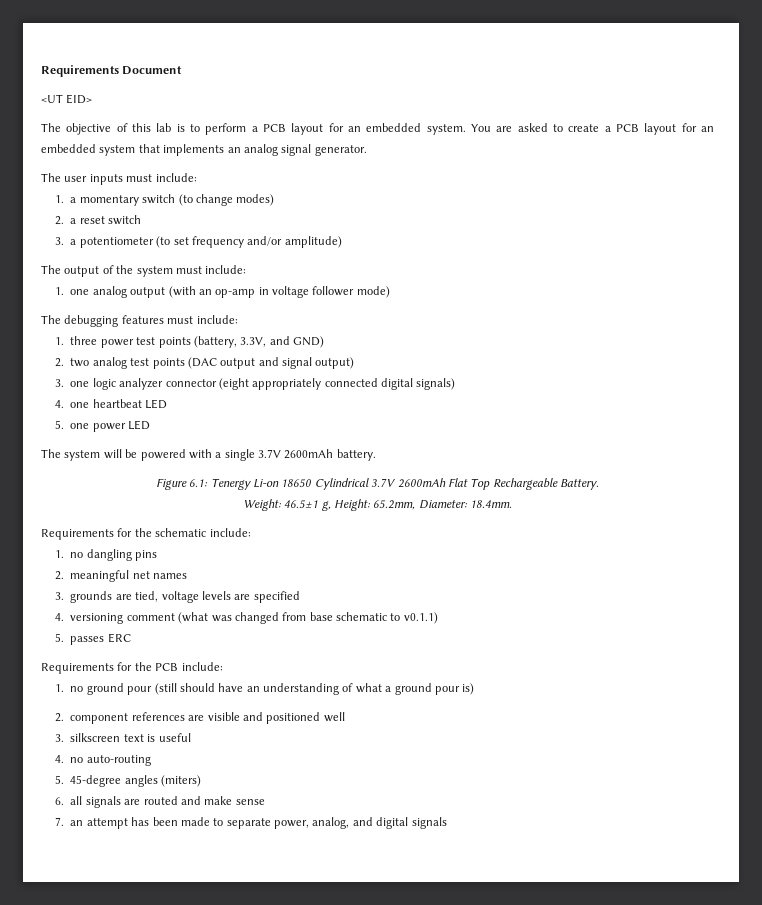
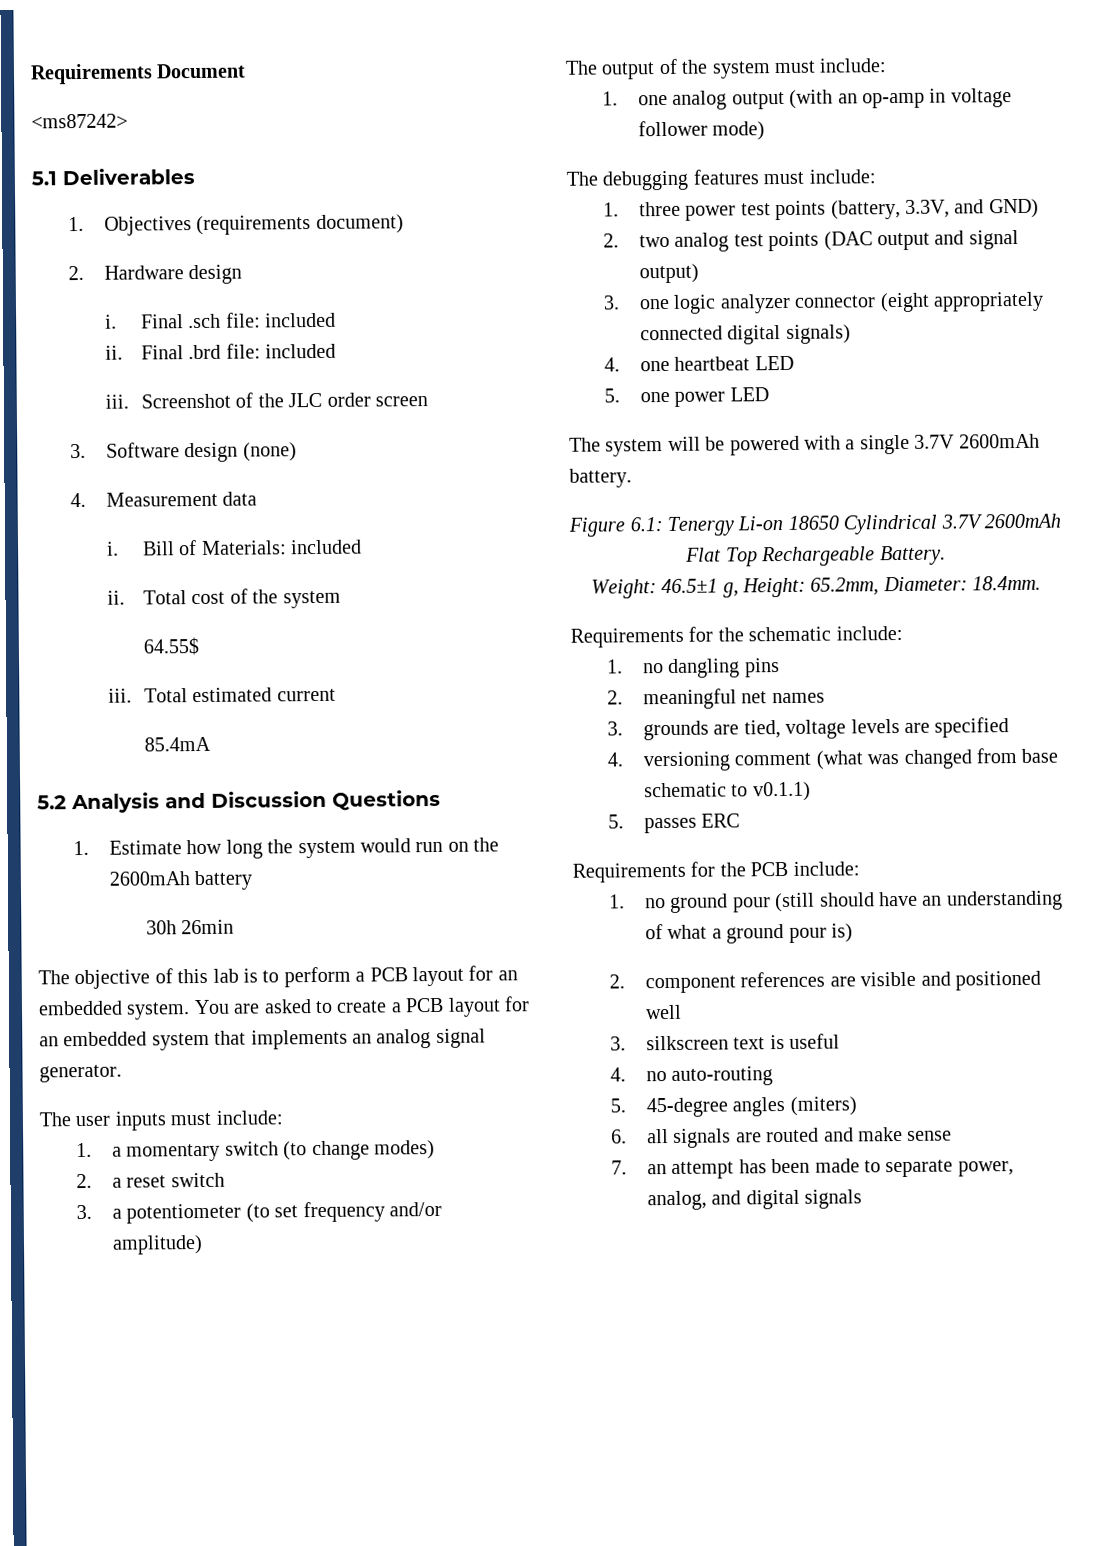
- <UT EID>
+ <ms87242>
+ 5.1 Deliverables
+ 1. Objectives (requirements document)
+ 2. Hardware design
+ i. Final .sch file: included
+ ii. Final .brd file: included
+ iii. Screenshot of the JLC order screen
+ 3. Software design (none)
+ 4. Measurement data
+ i. Bill of Materials: included
+ ii. Total cost of the system
+ 64.55$
+ iii. Total estimated current
+ 85.4mA
+ 5.2 Analysis and Discussion Questions
+ 1. Estimate how long the system would run on the 2600mAh battery
+ 30h 26min

